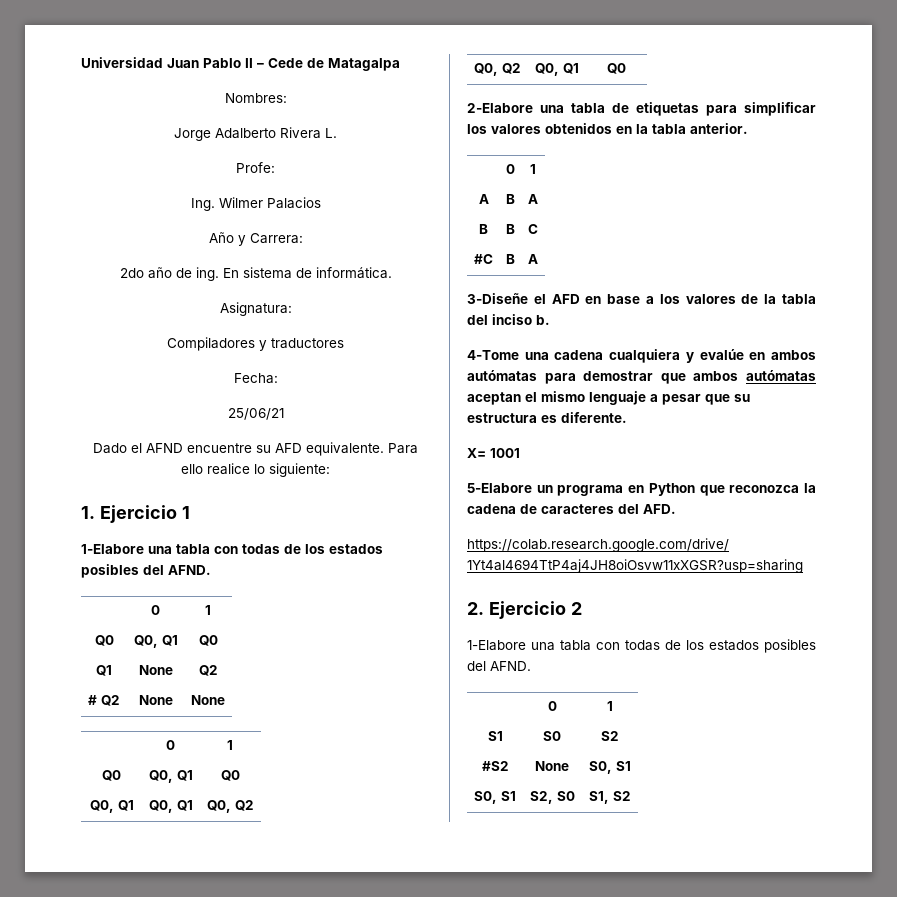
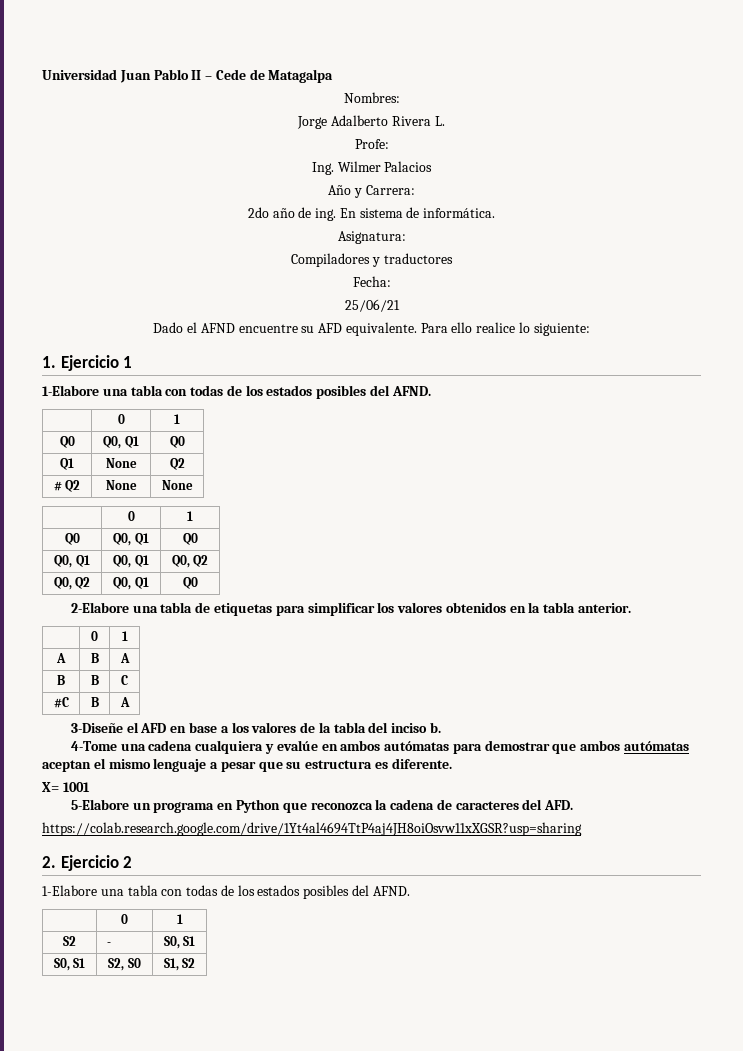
- S1 | S0 | S2
- #S2 | None | S0, S1
+ S2 | - | S0, S1

